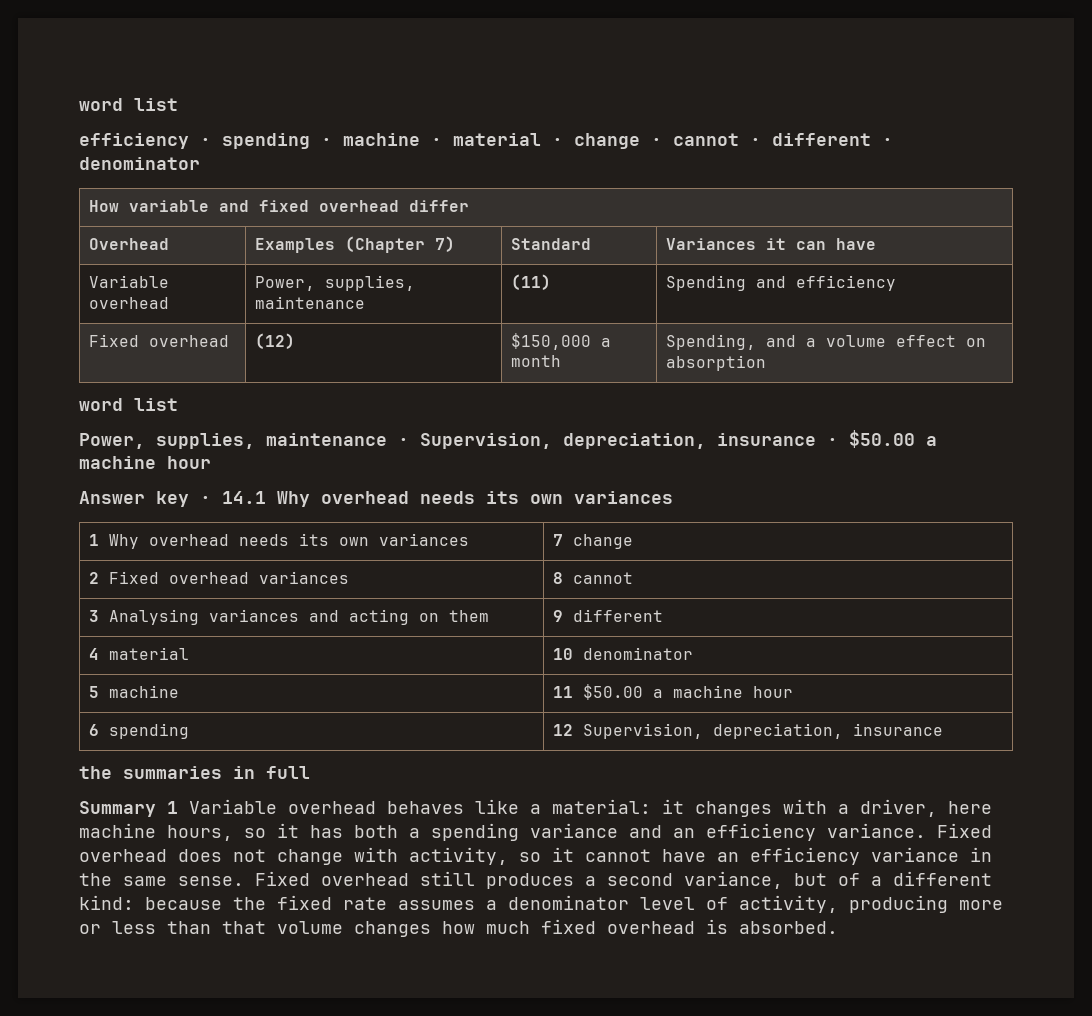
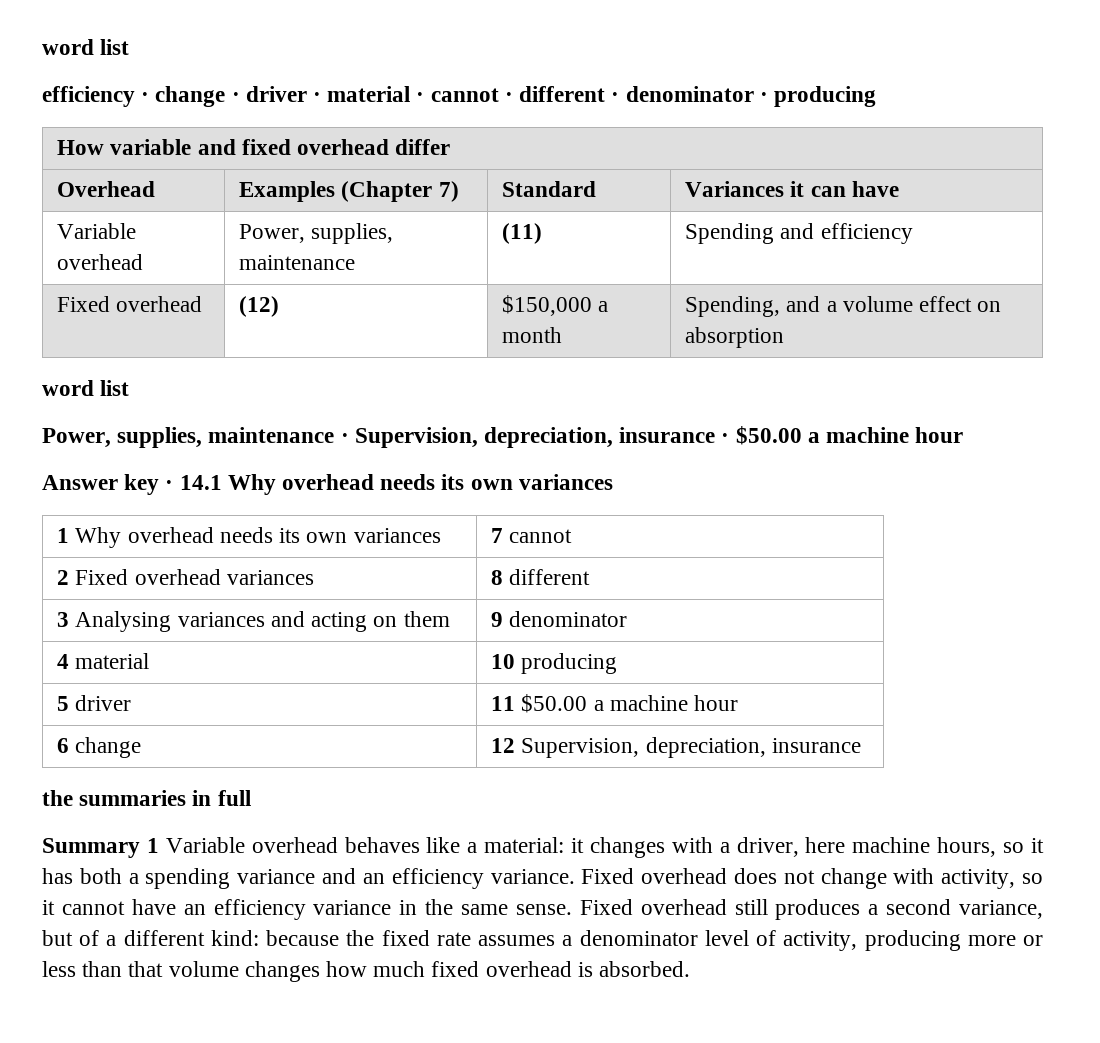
- efficiency · spending · machine · material · change · cannot · different · denominator
+ efficiency · change · driver · material · cannot · different · denominator · producing
- 1 Why overhead needs its own variances | 7 change
+ 1 Why overhead needs its own variances | 7 cannot
- 2 Fixed overhead variances | 8 cannot
+ 2 Fixed overhead variances | 8 different
- 3 Analysing variances and acting on them | 9 different
+ 3 Analysing variances and acting on them | 9 denominator
- 4 material | 10 denominator
+ 4 material | 10 producing
- 5 machine | 11 $50.00 a machine hour
+ 5 driver | 11 $50.00 a machine hour
- 6 spending | 12 Supervision, depreciation, insurance
+ 6 change | 12 Supervision, depreciation, insurance

